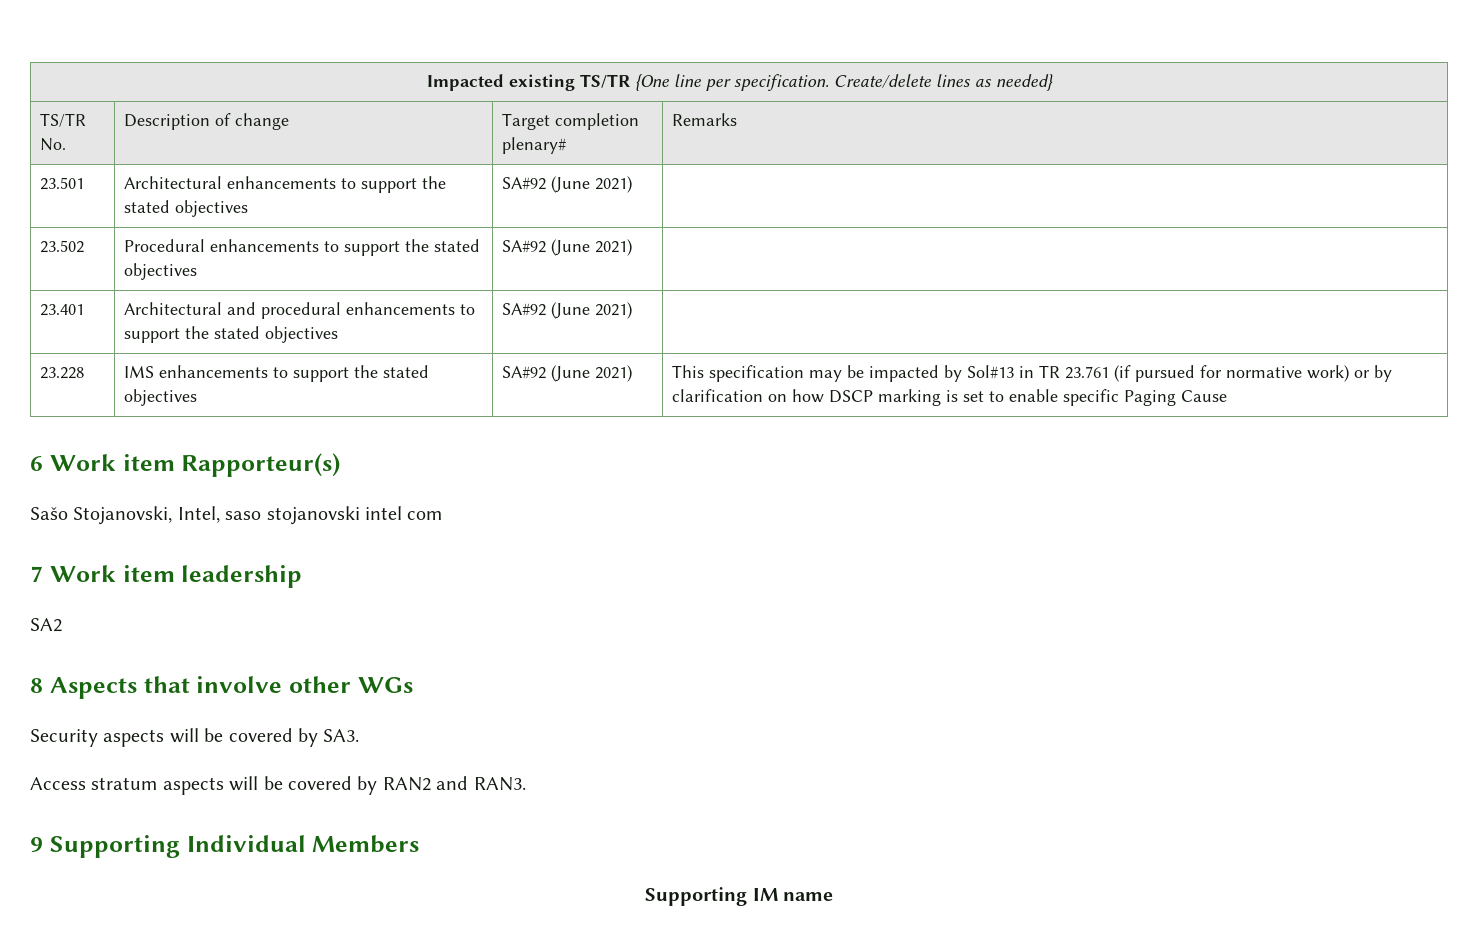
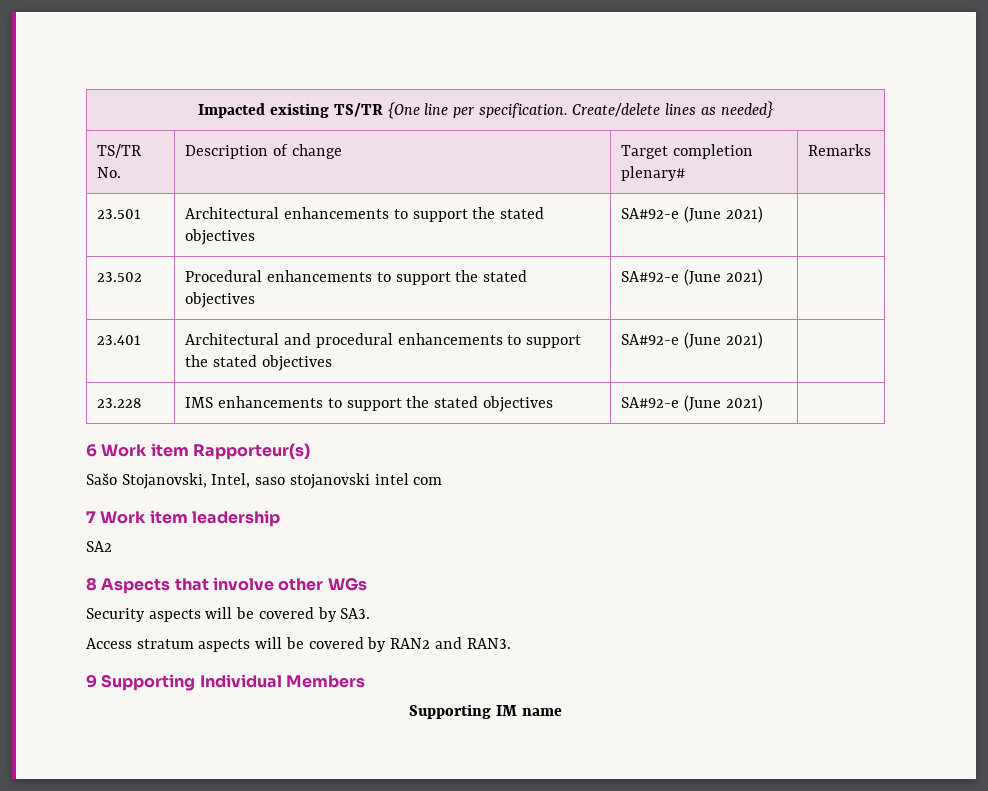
- 23.501 | Architectural enhancements to support the stated objectives | SA#92 (June 2021) |
+ 23.501 | Architectural enhancements to support the stated objectives | SA#92-e (June 2021) |
- 23.502 | Procedural enhancements to support the stated objectives | SA#92 (June 2021) |
+ 23.502 | Procedural enhancements to support the stated objectives | SA#92-e (June 2021) |
- 23.401 | Architectural and procedural enhancements to support the stated objectives | SA#92 (June 2021) |
+ 23.401 | Architectural and procedural enhancements to support the stated objectives | SA#92-e (June 2021) |
- 23.228 | IMS enhancements to support the stated objectives | SA#92 (June 2021) | This specification may be impacted by Sol#13 in TR 23.761 (if pursued for normative work) or by clarification on how DSCP marking is set to enable specific Paging Cause
+ 23.228 | IMS enhancements to support the stated objectives | SA#92-e (June 2021) |

